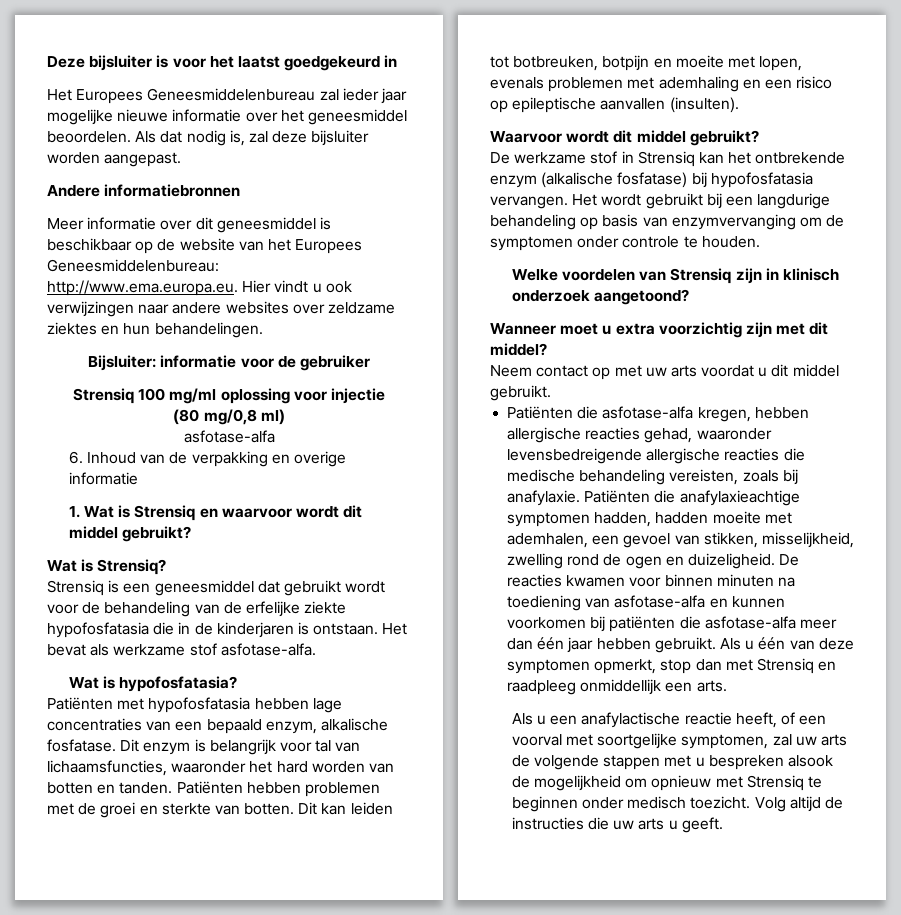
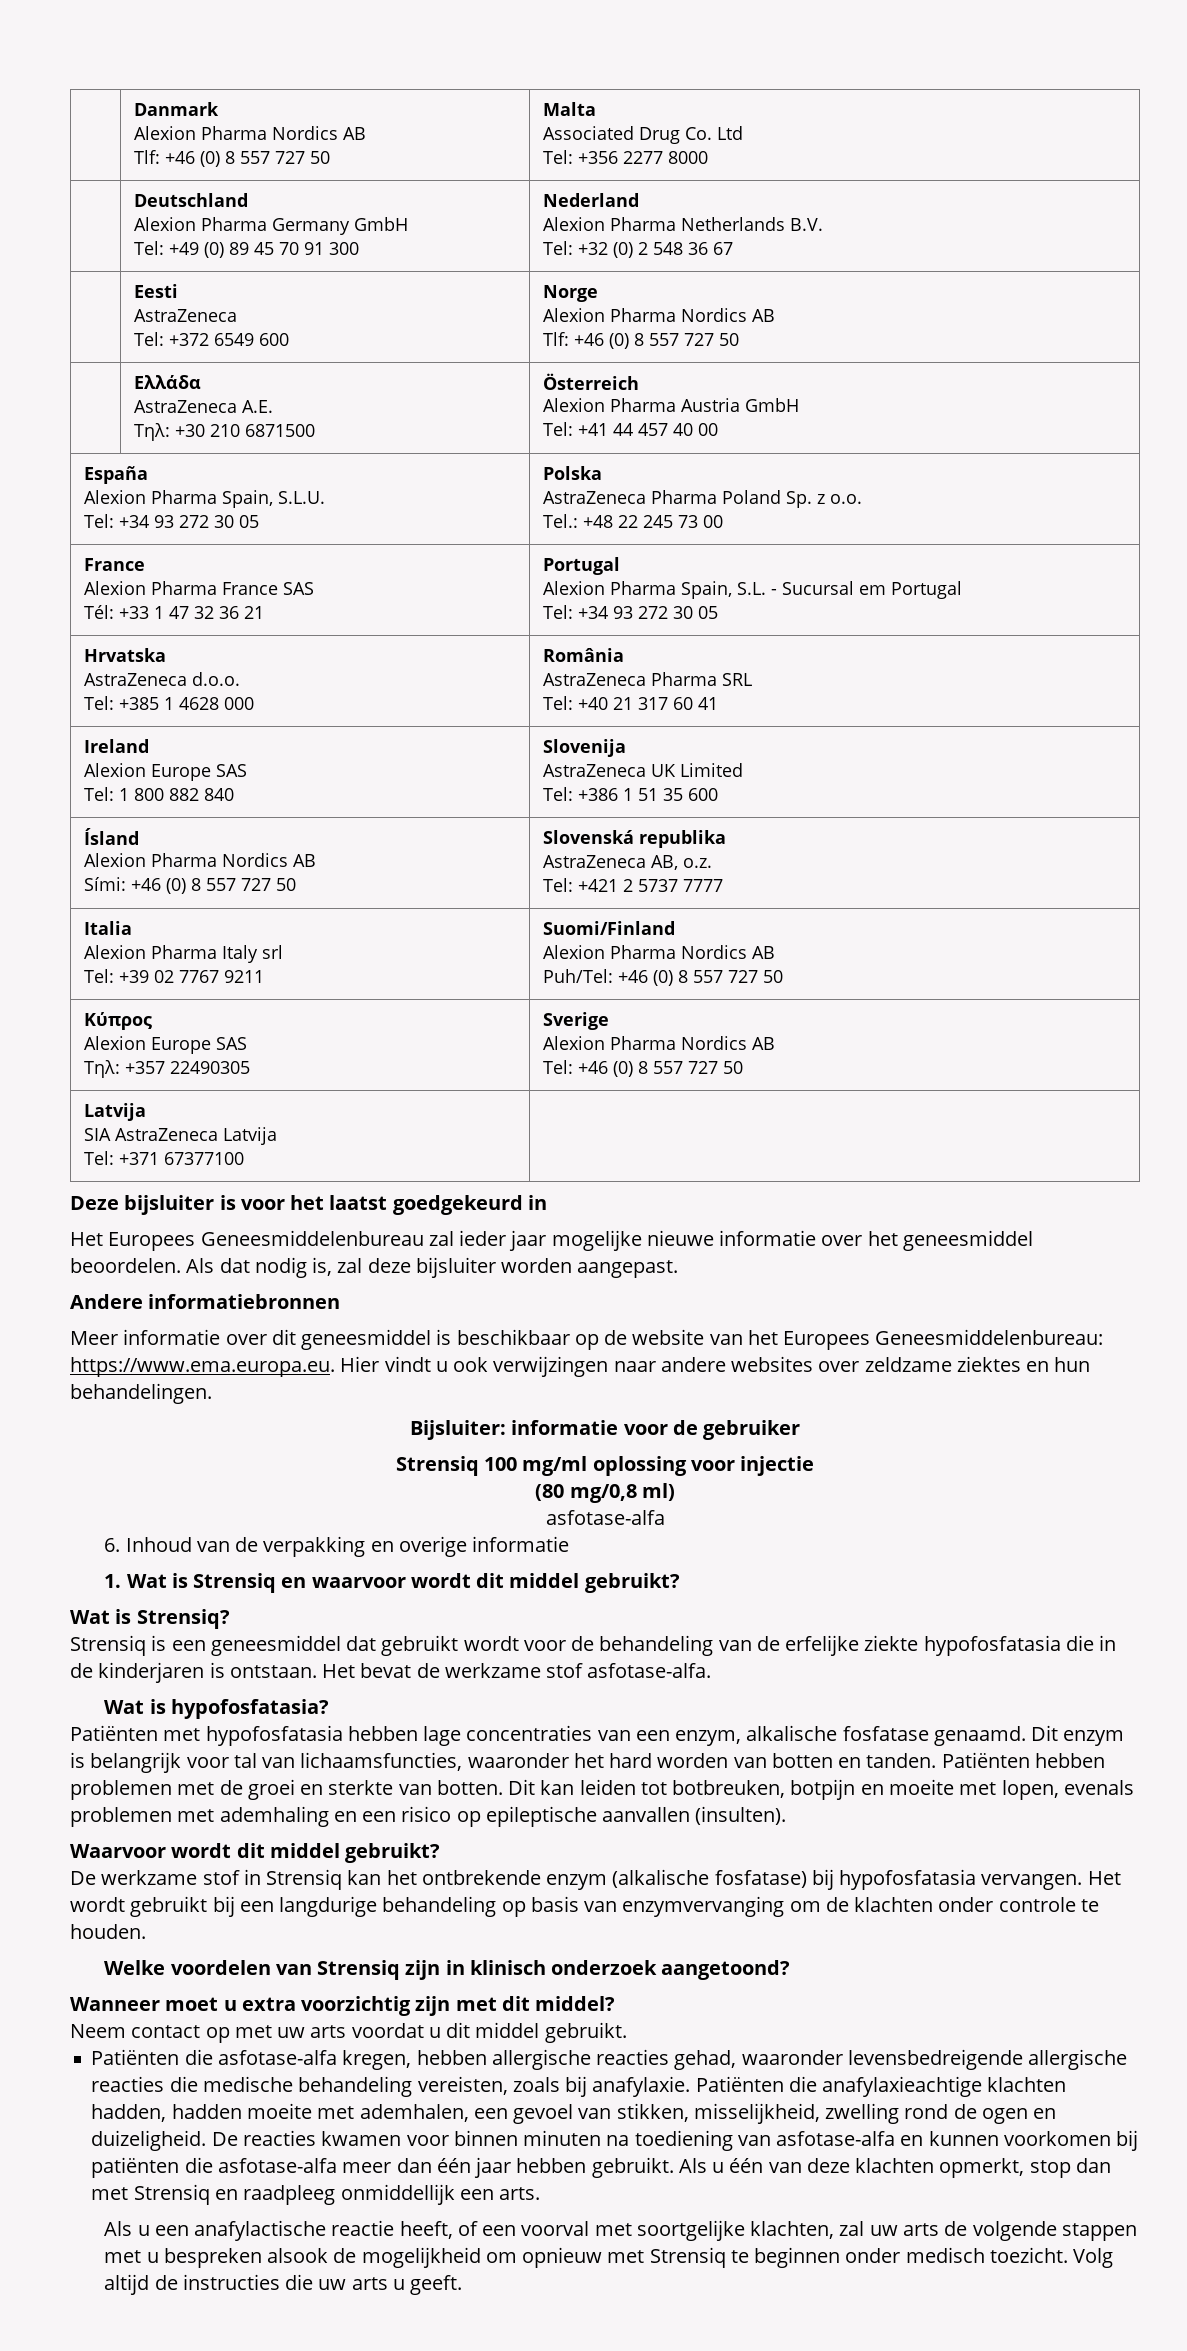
+ | Danmark
+ Alexion Pharma Nordics AB
+ Tlf: +46 (0) 8 557 727 50 | Malta
+ Associated Drug Co. Ltd
+ Tel: +356 2277 8000
+ | Deutschland
+ Alexion Pharma Germany GmbH
+ Tel: +49 (0) 89 45 70 91 300 | Nederland
+ Alexion Pharma Netherlands B.V.
+ Tel: +32 (0) 2 548 36 67
+ | Eesti
+ AstraZeneca
+ Tel: +372 6549 600 | Norge
+ Alexion Pharma Nordics AB
+ Tlf: +46 (0) 8 557 727 50
+ | Ελλάδα
+ AstraZeneca A.E.
+ Τηλ: +30 210 6871500 | Österreich
+ Alexion Pharma Austria GmbH
+ Tel: +41 44 457 40 00
+ España
+ Alexion Pharma Spain, S.L.U.
+ Tel: +34 93 272 30 05 | Polska
+ AstraZeneca Pharma Poland Sp. z o.o.
+ Tel.: +48 22 245 73 00
+ France
+ Alexion Pharma France SAS
+ Tél: +33 1 47 32 36 21 | Portugal
+ Alexion Pharma Spain, S.L. - Sucursal em Portugal
+ Tel: +34 93 272 30 05
+ Hrvatska
+ AstraZeneca d.o.o.
+ Tel: +385 1 4628 000 | România
+ AstraZeneca Pharma SRL
+ Tel: +40 21 317 60 41
+ Ireland
+ Alexion Europe SAS
+ Tel: 1 800 882 840 | Slovenija
+ AstraZeneca UK Limited
+ Tel: +386 1 51 35 600
+ Ísland
+ Alexion Pharma Nordics AB
+ Sími: +46 (0) 8 557 727 50 | Slovenská republika
+ AstraZeneca AB, o.z.
+ Tel: +421 2 5737 7777
+ Italia
+ Alexion Pharma Italy srl
+ Tel: +39 02 7767 9211 | Suomi/Finland
+ Alexion Pharma Nordics AB
+ Puh/Tel: +46 (0) 8 557 727 50
+ Κύπρος
+ Alexion Europe SAS
+ Τηλ: +357 22490305 | Sverige
+ Alexion Pharma Nordics AB
+ Tel: +46 (0) 8 557 727 50
+ Latvija
+ SIA AstraZeneca Latvija
+ Tel: +371 67377100 |
- Meer informatie over dit geneesmiddel is beschikbaar op de website van het Europees Geneesmiddelenbureau: http://www.ema.europa.eu. Hier vindt u ook verwijzingen naar andere websites over zeldzame ziektes en hun behandelingen.
+ Meer informatie over dit geneesmiddel is beschikbaar op de website van het Europees Geneesmiddelenbureau: https://www.ema.europa.eu. Hier vindt u ook verwijzingen naar andere websites over zeldzame ziektes en hun behandelingen.
- Het bevat als werkzame stof asfotase-alfa.
+ Het bevat de werkzame stof asfotase-alfa.
- Patiënten met hypofosfatasia hebben lage concentraties van een bepaald enzym, alkalische fosfatase.
+ Patiënten met hypofosfatasia hebben lage concentraties van een enzym, alkalische fosfatase genaamd.
- Het wordt gebruikt bij een langdurige behandeling op basis van enzymvervanging om de symptomen onder controle te houden.
+ Het wordt gebruikt bij een langdurige behandeling op basis van enzymvervanging om de klachten onder controle te houden.
- Patiënten die anafylaxieachtige symptomen hadden, hadden moeite met ademhalen, een gevoel van stikken, misselijkheid, zwelling rond de ogen en duizeligheid.
+ Patiënten die anafylaxieachtige klachten hadden, hadden moeite met ademhalen, een gevoel van stikken, misselijkheid, zwelling rond de ogen en duizeligheid.
- Als u één van deze symptomen opmerkt, stop dan met Strensiq en raadpleeg onmiddellijk een arts.
+ Als u één van deze klachten opmerkt, stop dan met Strensiq en raadpleeg onmiddellijk een arts.
- Als u een anafylactische reactie heeft, of een voorval met soortgelijke symptomen, zal uw arts de volgende stappen met u bespreken alsook de mogelijkheid om opnieuw met Strensiq te beginnen onder medisch toezicht.
+ Als u een anafylactische reactie heeft, of een voorval met soortgelijke klachten, zal uw arts de volgende stappen met u bespreken alsook de mogelijkheid om opnieuw met Strensiq te beginnen onder medisch toezicht.

